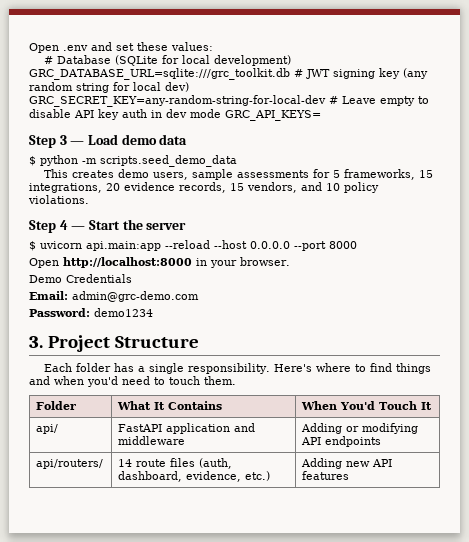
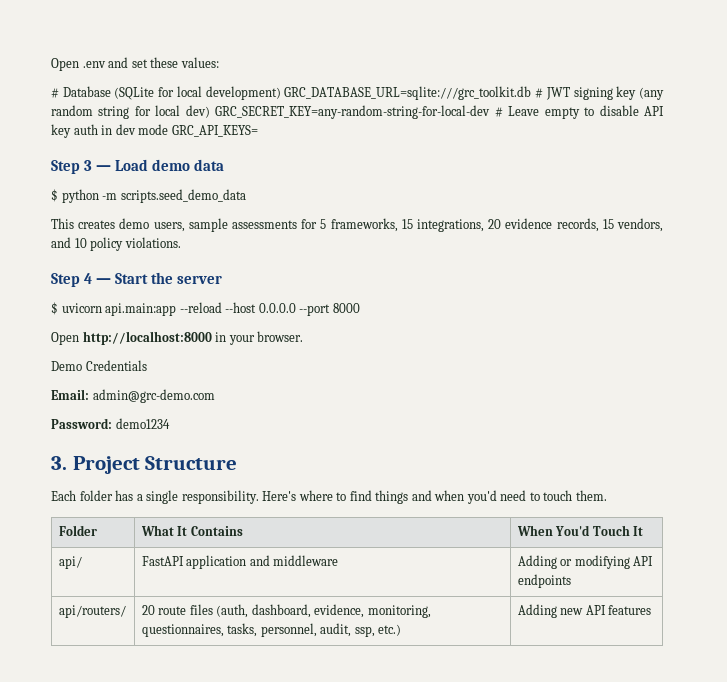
- api/routers/ | 14 route files (auth, dashboard, evidence, etc.) | Adding new API features
+ api/routers/ | 20 route files (auth, dashboard, evidence, monitoring, questionnaires, tasks, personnel, audit, ssp, etc.) | Adding new API features

